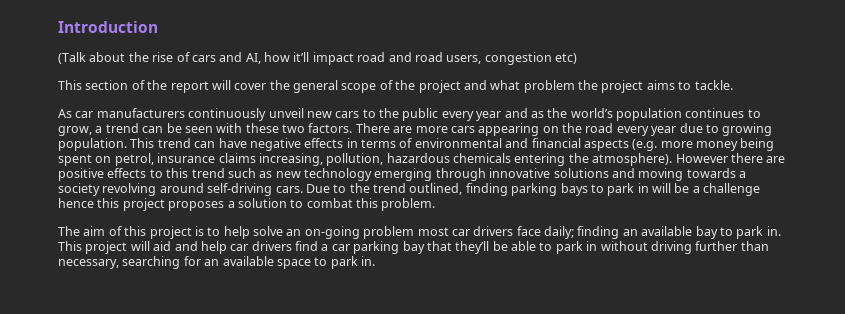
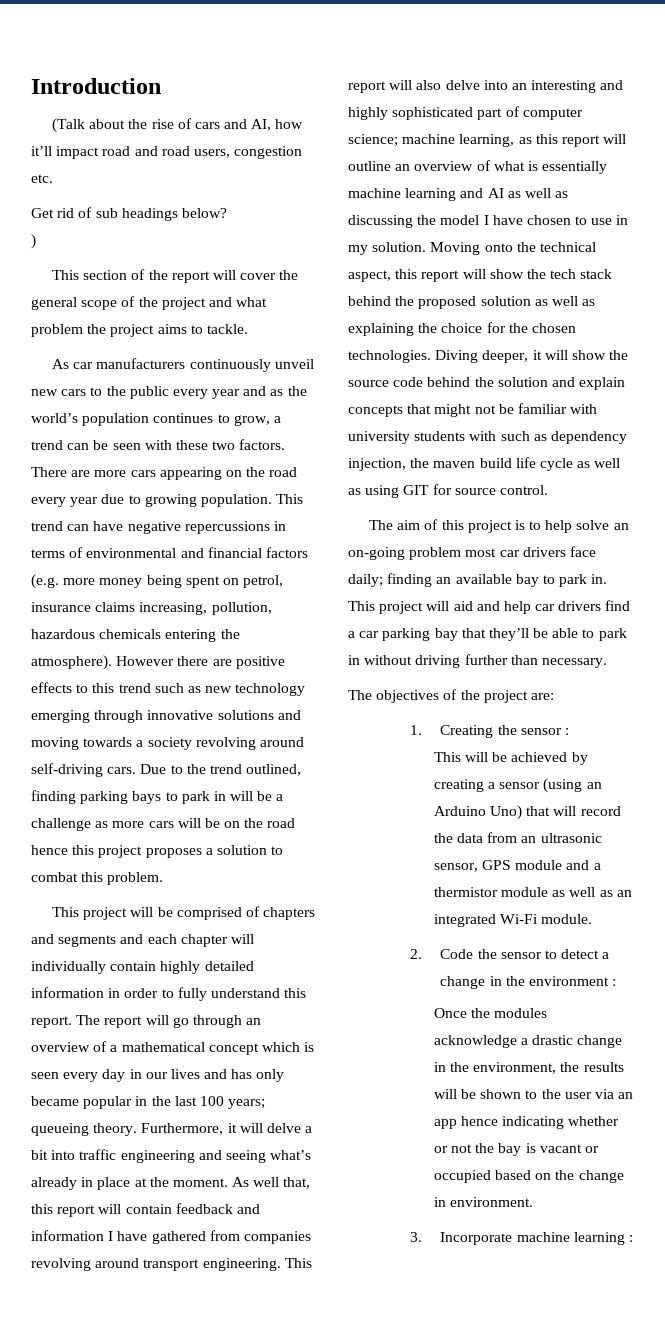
- (Talk about the rise of cars and AI, how it’ll impact road and road users, congestion etc)
+ (Talk about the rise of cars and AI, how it’ll impact road and road users, congestion etc.
+ Get rid of sub headings below?
+ )
- This trend can have negative effects in terms of environmental and financial aspects (e.g. more money being spent on petrol, insurance claims increasing, pollution, hazardous chemicals entering the atmosphere).
+ This trend can have negative repercussions in terms of environmental and financial factors (e.g. more money being spent on petrol, insurance claims increasing, pollution, hazardous chemicals entering the atmosphere).
- Due to the trend outlined, finding parking bays to park in will be a challenge hence this project proposes a solution to combat this problem.
+ Due to the trend outlined, finding parking bays to park in will be a challenge as more cars will be on the road hence this project proposes a solution to combat this problem.
+ This project will be comprised of chapters and segments and each chapter will individually contain highly detailed information in order to fully understand this report. The report will go through an overview of a mathematical concept which is seen every day in our lives and has only became popular in the last 100 years; queueing theory. Furthermore, it will delve a bit into traffic engineering and seeing what’s already in place at the moment. As well that, this report will contain feedback and information I have gathered from companies revolving around transport engineering. This report will also delve into an interesting and highly sophisticated part of computer science; machine learning, as this report will outline an overview of what is essentially machine learning and AI as well as discussing the model I have chosen to use in my solution. Moving onto the technical aspect, this report will show the tech stack behind the proposed solution as well as explaining the choice for the chosen technologies. Diving deeper, it will show the source code behind the solution and explain concepts that might not be familiar with university students with such as dependency injection, the maven build life cycle as well as using GIT for source control.
- This project will aid and help car drivers find a car parking bay that they’ll be able to park in without driving further than necessary, searching for an available space to park in.
+ This project will aid and help car drivers find a car parking bay that they’ll be able to park in without driving further than necessary.
+ The objectives of the project are:
+ 1. Creating the sensor :
+ This will be achieved by creating a sensor (using an Arduino Uno) that will record the data from an ultrasonic sensor, GPS module and a thermistor module as well as an integrated Wi-Fi module.
+ 2. Code the sensor to detect a change in the environment :
+ Once the modules acknowledge a drastic change in the environment, the results will be shown to the user via an app hence indicating whether or not the bay is vacant or occupied based on the change in environment.
+ 3. Incorporate machine learning :

